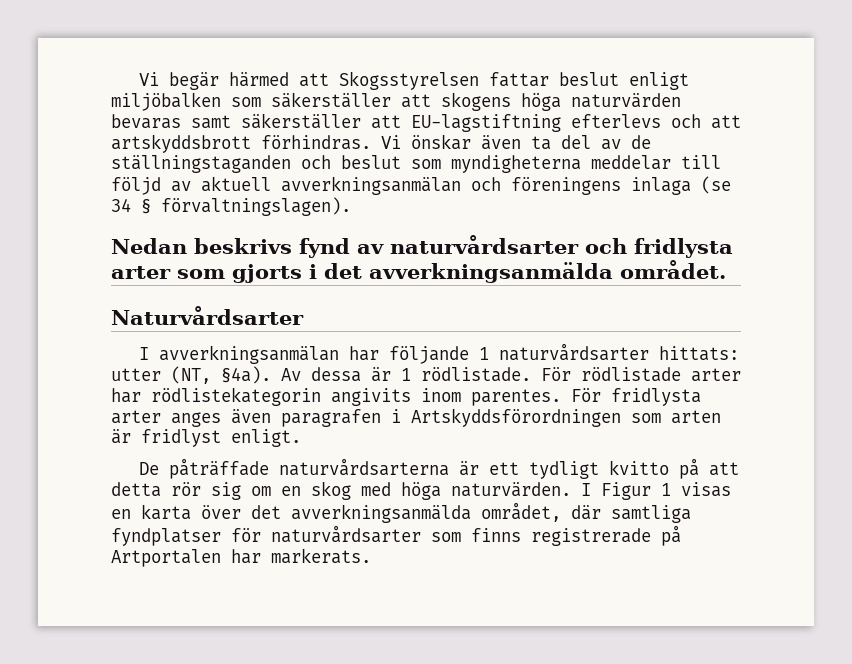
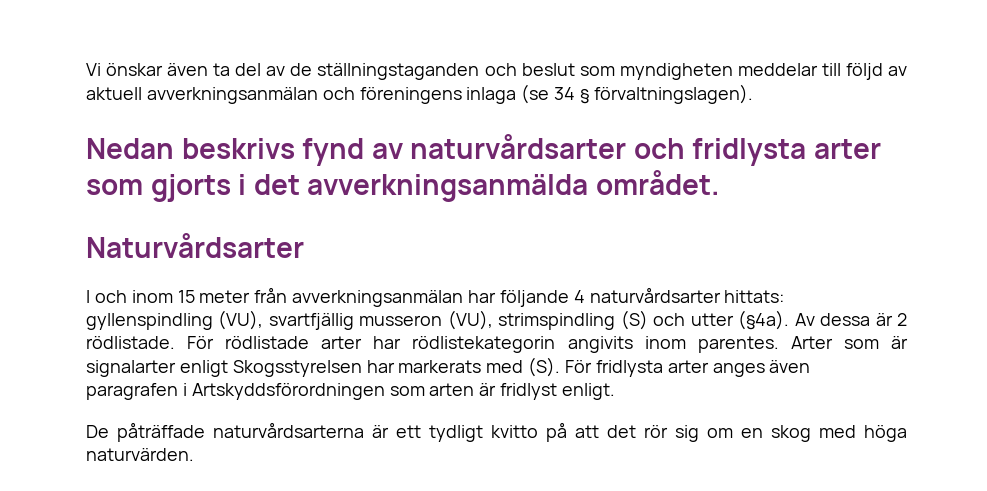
- Vi begär härmed att Skogsstyrelsen fattar beslut enligt miljöbalken som säkerställer att skogens höga naturvärden bevaras samt säkerställer att EU-lagstiftning efterlevs och att artskyddsbrott förhindras. Vi önskar även ta del av de ställningstaganden och beslut som myndigheterna meddelar till följd av aktuell avverkningsanmälan och föreningens inlaga (se 34 § förvaltningslagen).
+ Vi önskar även ta del av de ställningstaganden och beslut som myndigheten meddelar till följd av aktuell avverkningsanmälan och föreningens inlaga (se 34 § förvaltningslagen).
- I avverkningsanmälan har följande 1 naturvårdsarter hittats: utter (NT, §4a).
+ I och inom 15 meter från avverkningsanmälan har följande 4 naturvårdsarter hittats: gyllenspindling (VU), svartfjällig musseron (VU), strimspindling (S) och utter (§4a).
- Av dessa är 1 rödlistade.
+ Av dessa är 2 rödlistade.
- För fridlysta arter anges även paragrafen i Artskyddsförordningen som arten är fridlyst enligt.
+ Arter som är signalarter enligt Skogsstyrelsen har markerats med (S). För fridlysta arter anges även paragrafen i Artskyddsförordningen som arten är fridlyst enligt.
- De påträffade naturvårdsarterna är ett tydligt kvitto på att detta rör sig om en skog med höga naturvärden. I Figur 1 visas en karta över det avverkningsanmälda området, där samtliga fyndplatser för naturvårdsarter som finns registrerade på Artportalen har markerats.
+ De påträffade naturvårdsarterna är ett tydligt kvitto på att det rör sig om en skog med höga naturvärden.

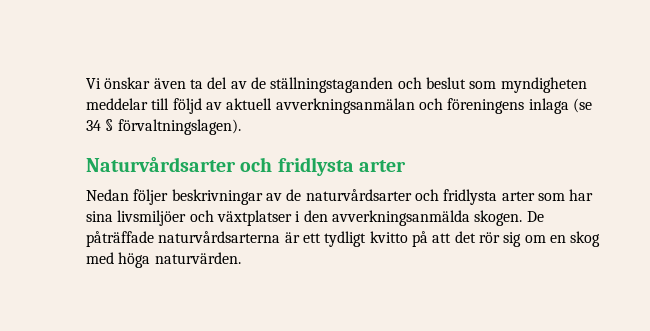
- Nedan beskrivs fynd av naturvårdsarter och fridlysta arter som gjorts i det avverkningsanmälda området.
- Naturvårdsarter
- I och inom 15 meter från avverkningsanmälan har följande 4 naturvårdsarter hittats: gyllenspindling (VU), svartfjällig musseron (VU), strimspindling (S) och utter (§4a). Av dessa är 2 rödlistade. För rödlistade arter har rödlistekategorin angivits inom parentes. Arter som är signalarter enligt Skogsstyrelsen har markerats med (S). För fridlysta arter anges även paragrafen i Artskyddsförordningen som arten är fridlyst enligt.
- De påträffade naturvårdsarterna är ett tydligt kvitto på att det rör sig om en skog med höga naturvärden.
+ Naturvårdsarter och fridlysta arter
+ Nedan följer beskrivningar av de naturvårdsarter och fridlysta arter som har sina livsmiljöer och växtplatser i den avverkningsanmälda skogen. De påträffade naturvårdsarterna är ett tydligt kvitto på att det rör sig om en skog med höga naturvärden.

